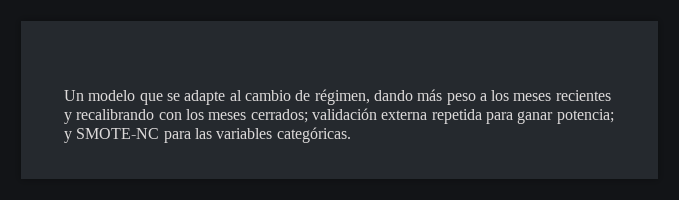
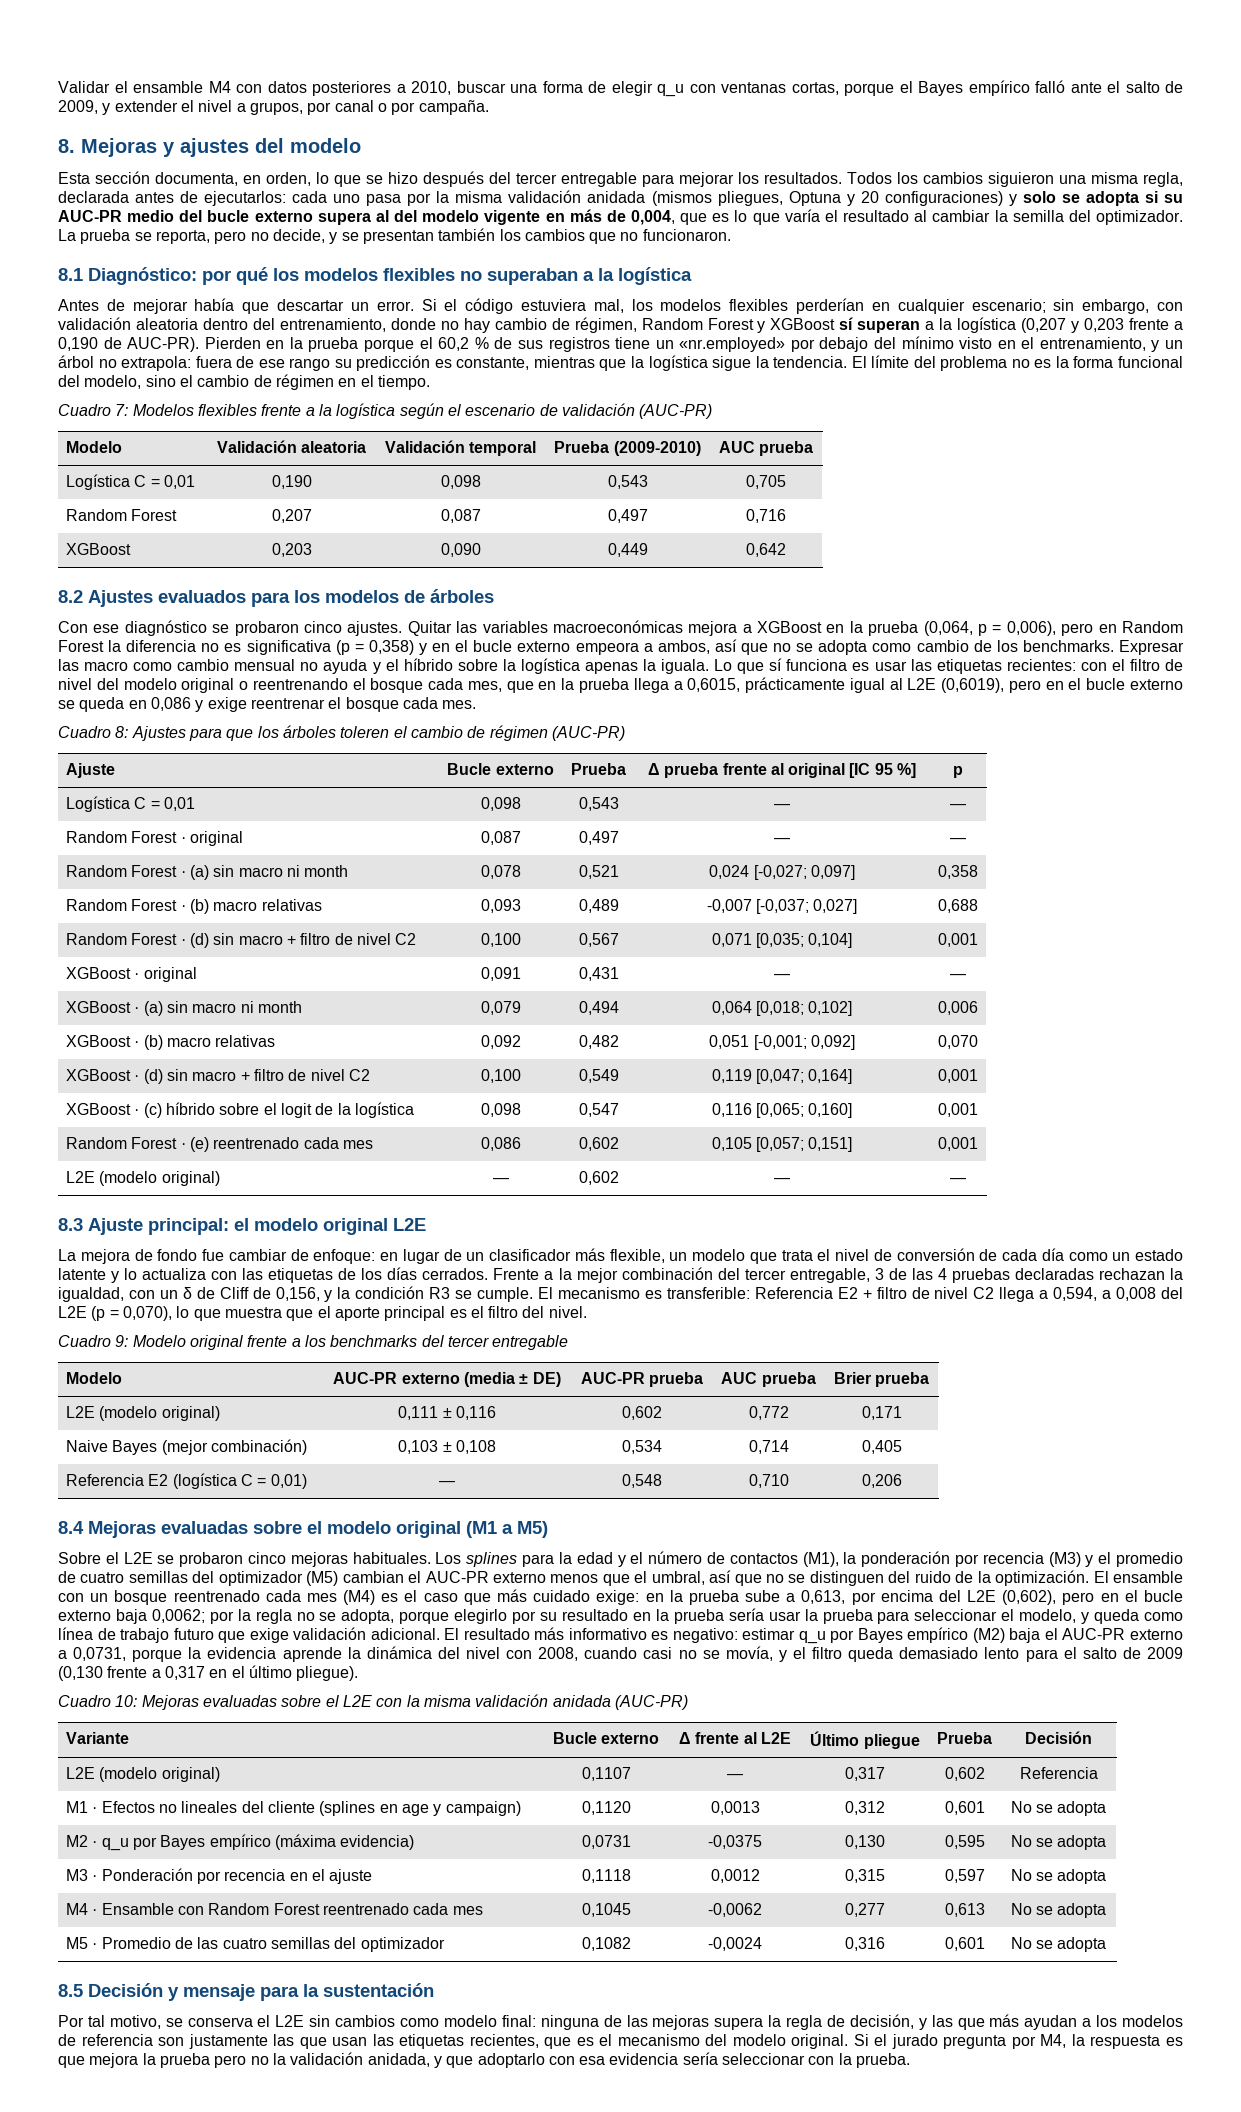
- Un modelo que se adapte al cambio de régimen, dando más peso a los meses recientes y recalibrando con los meses cerrados; validación externa repetida para ganar potencia; y SMOTE-NC para las variables categóricas.
+ Validar el ensamble M4 con datos posteriores a 2010, buscar una forma de elegir q_u con ventanas cortas, porque el Bayes empírico falló ante el salto de 2009, y extender el nivel a grupos, por canal o por campaña.
+ 8. Mejoras y ajustes del modelo
+ Esta sección documenta, en orden, lo que se hizo después del tercer entregable para mejorar los resultados. Todos los cambios siguieron una misma regla, declarada antes de ejecutarlos: cada uno pasa por la misma validación anidada (mismos pliegues, Optuna y 20 configuraciones) y solo se adopta si su AUC-PR medio del bucle externo supera al del modelo vigente en más de 0,004, que es lo que varía el resultado al cambiar la semilla del optimizador. La prueba se reporta, pero no decide, y se presentan también los cambios que no funcionaron.
+ 8.1 Diagnóstico: por qué los modelos flexibles no superaban a la logística
+ Antes de mejorar había que descartar un error. Si el código estuviera mal, los modelos flexibles perderían en cualquier escenario; sin embargo, con validación aleatoria dentro del entrenamiento, donde no hay cambio de régimen, Random Forest y XGBoost sí superan a la logística (0,207 y 0,203 frente a 0,190 de AUC-PR). Pierden en la prueba porque el 60,2 % de sus registros tiene un «nr.employed» por debajo del mínimo visto en el entrenamiento, y un árbol no extrapola: fuera de ese rango su predicción es constante, mientras que la logística sigue la tendencia. El límite del problema no es la forma funcional del modelo, sino el cambio de régimen en el tiempo.
+ Cuadro 7: Modelos flexibles frente a la logística según el escenario de validación (AUC-PR)
+ Modelo | Validación aleatoria | Validación temporal | Prueba (2009-2010) | AUC prueba
+ Logística C = 0,01 | 0,190 | 0,098 | 0,543 | 0,705
+ Random Forest | 0,207 | 0,087 | 0,497 | 0,716
+ XGBoost | 0,203 | 0,090 | 0,449 | 0,642
+ 8.2 Ajustes evaluados para los modelos de árboles
+ Con ese diagnóstico se probaron cinco ajustes. Quitar las variables macroeconómicas mejora a XGBoost en la prueba (0,064, p = 0,006), pero en Random Forest la diferencia no es significativa (p = 0,358) y en el bucle externo empeora a ambos, así que no se adopta como cambio de los benchmarks. Expresar las macro como cambio mensual no ayuda y el híbrido sobre la logística apenas la iguala. Lo que sí funciona es usar las etiquetas recientes: con el filtro de nivel del modelo original o reentrenando el bosque cada mes, que en la prueba llega a 0,6015, prácticamente igual al L2E (0,6019), pero en el bucle externo se queda en 0,086 y exige reentrenar el bosque cada mes.
+ Cuadro 8: Ajustes para que los árboles toleren el cambio de régimen (AUC-PR)
+ Ajuste | Bucle externo | Prueba | Δ prueba frente al original [IC 95 %] | p
+ Logística C = 0,01 | 0,098 | 0,543 | — | —
+ Random Forest · original | 0,087 | 0,497 | — | —
+ Random Forest · (a) sin macro ni month | 0,078 | 0,521 | 0,024 [-0,027; 0,097] | 0,358
+ Random Forest · (b) macro relativas | 0,093 | 0,489 | -0,007 [-0,037; 0,027] | 0,688
+ Random Forest · (d) sin macro + filtro de nivel C2 | 0,100 | 0,567 | 0,071 [0,035; 0,104] | 0,001
+ XGBoost · original | 0,091 | 0,431 | — | —
+ XGBoost · (a) sin macro ni month | 0,079 | 0,494 | 0,064 [0,018; 0,102] | 0,006
+ XGBoost · (b) macro relativas | 0,092 | 0,482 | 0,051 [-0,001; 0,092] | 0,070
+ XGBoost · (d) sin macro + filtro de nivel C2 | 0,100 | 0,549 | 0,119 [0,047; 0,164] | 0,001
+ XGBoost · (c) híbrido sobre el logit de la logística | 0,098 | 0,547 | 0,116 [0,065; 0,160] | 0,001
+ Random Forest · (e) reentrenado cada mes | 0,086 | 0,602 | 0,105 [0,057; 0,151] | 0,001
+ L2E (modelo original) | — | 0,602 | — | —
+ 8.3 Ajuste principal: el modelo original L2E
+ La mejora de fondo fue cambiar de enfoque: en lugar de un clasificador más flexible, un modelo que trata el nivel de conversión de cada día como un estado latente y lo actualiza con las etiquetas de los días cerrados. Frente a la mejor combinación del tercer entregable, 3 de las 4 pruebas declaradas rechazan la igualdad, con un δ de Cliff de 0,156, y la condición R3 se cumple. El mecanismo es transferible: Referencia E2 + filtro de nivel C2 llega a 0,594, a 0,008 del L2E (p = 0,070), lo que muestra que el aporte principal es el filtro del nivel.
+ Cuadro 9: Modelo original frente a los benchmarks del tercer entregable
+ Modelo | AUC-PR externo (media ± DE) | AUC-PR prueba | AUC prueba | Brier prueba
+ L2E (modelo original) | 0,111 ± 0,116 | 0,602 | 0,772 | 0,171
+ Naive Bayes (mejor combinación) | 0,103 ± 0,108 | 0,534 | 0,714 | 0,405
+ Referencia E2 (logística C = 0,01) | — | 0,548 | 0,710 | 0,206
+ 8.4 Mejoras evaluadas sobre el modelo original (M1 a M5)
+ Sobre el L2E se probaron cinco mejoras habituales. Los splines para la edad y el número de contactos (M1), la ponderación por recencia (M3) y el promedio de cuatro semillas del optimizador (M5) cambian el AUC-PR externo menos que el umbral, así que no se distinguen del ruido de la optimización. El ensamble con un bosque reentrenado cada mes (M4) es el caso que más cuidado exige: en la prueba sube a 0,613, por encima del L2E (0,602), pero en el bucle externo baja 0,0062; por la regla no se adopta, porque elegirlo por su resultado en la prueba sería usar la prueba para seleccionar el modelo, y queda como línea de trabajo futuro que exige validación adicional. El resultado más informativo es negativo: estimar q_u por Bayes empírico (M2) baja el AUC-PR externo a 0,0731, porque la evidencia aprende la dinámica del nivel con 2008, cuando casi no se movía, y el filtro queda demasiado lento para el salto de 2009 (0,130 frente a 0,317 en el último pliegue).
+ Cuadro 10: Mejoras evaluadas sobre el L2E con la misma validación anidada (AUC-PR)
+ Variante | Bucle externo | Δ frente al L2E | Último pliegue | Prueba | Decisión
+ L2E (modelo original) | 0,1107 | — | 0,317 | 0,602 | Referencia
+ M1 · Efectos no lineales del cliente (splines en age y campaign) | 0,1120 | 0,0013 | 0,312 | 0,601 | No se adopta
+ M2 · q_u por Bayes empírico (máxima evidencia) | 0,0731 | -0,0375 | 0,130 | 0,595 | No se adopta
+ M3 · Ponderación por recencia en el ajuste | 0,1118 | 0,0012 | 0,315 | 0,597 | No se adopta
+ M4 · Ensamble con Random Forest reentrenado cada mes | 0,1045 | -0,0062 | 0,277 | 0,613 | No se adopta
+ M5 · Promedio de las cuatro semillas del optimizador | 0,1082 | -0,0024 | 0,316 | 0,601 | No se adopta
+ 8.5 Decisión y mensaje para la sustentación
+ Por tal motivo, se conserva el L2E sin cambios como modelo final: ninguna de las mejoras supera la regla de decisión, y las que más ayudan a los modelos de referencia son justamente las que usan las etiquetas recientes, que es el mecanismo del modelo original. Si el jurado pregunta por M4, la respuesta es que mejora la prueba pero no la validación anidada, y que adoptarlo con esa evidencia sería seleccionar con la prueba.

